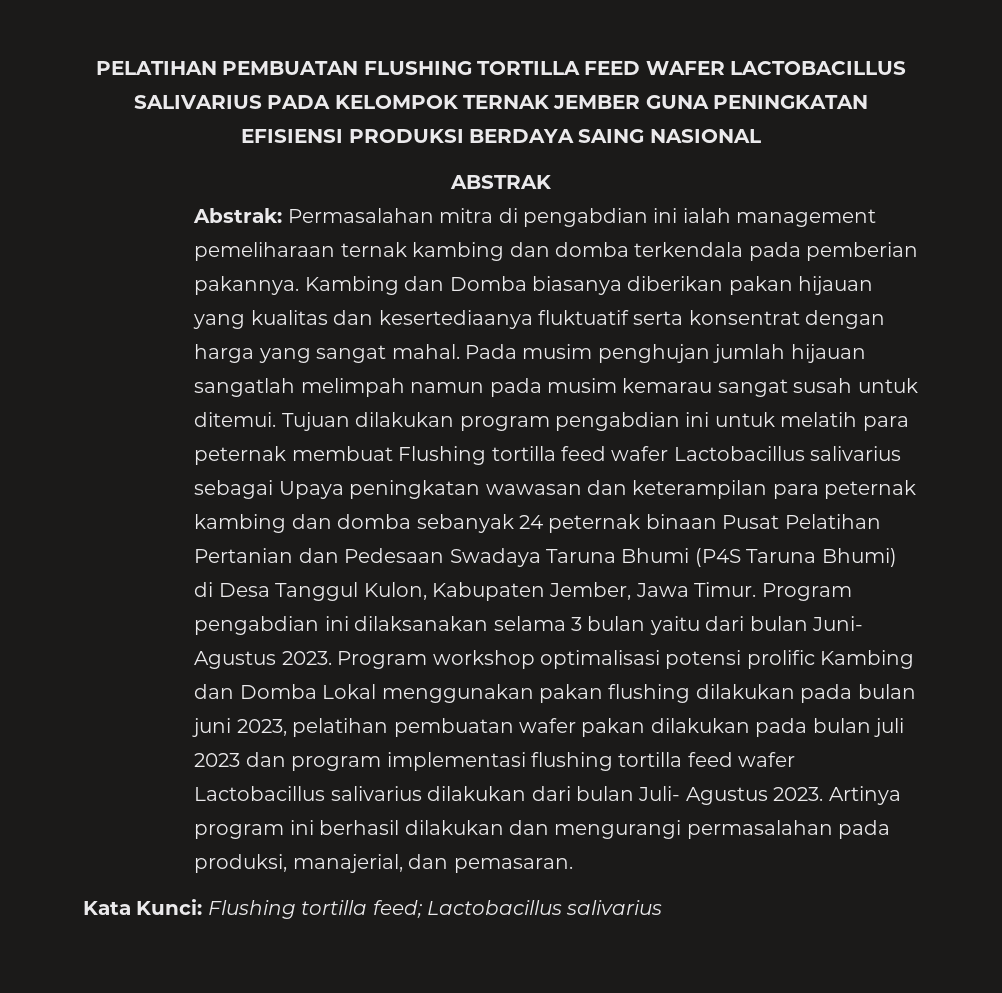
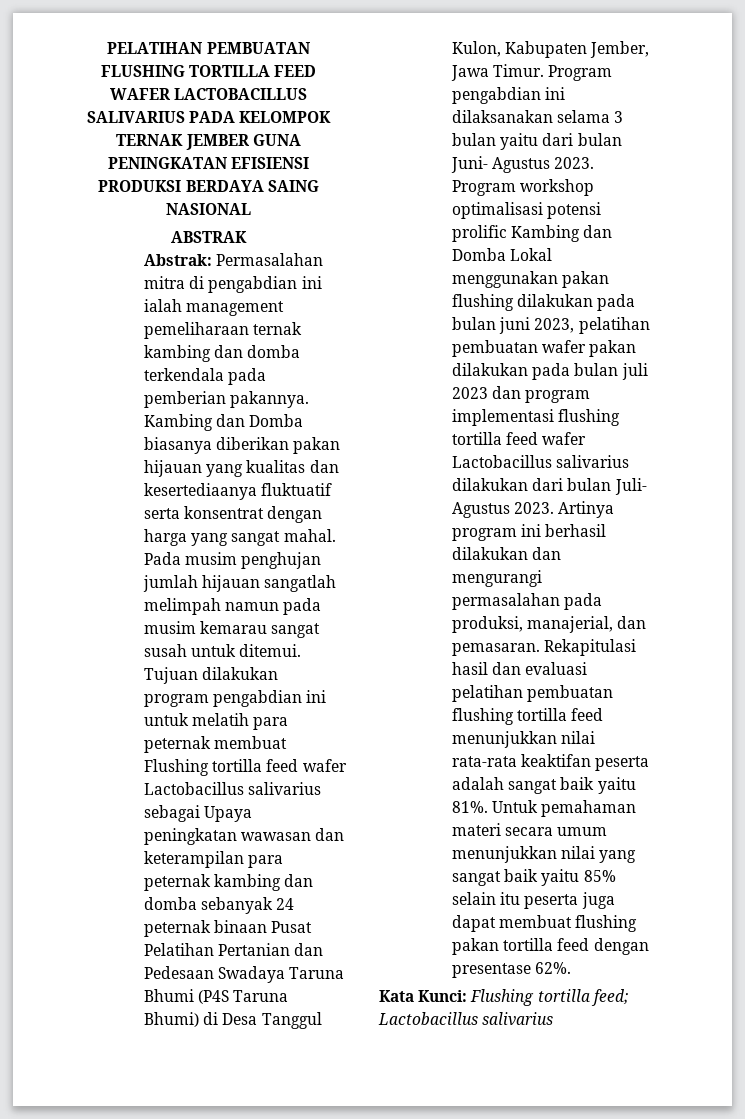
+ Rekapitulasi hasil dan evaluasi pelatihan pembuatan flushing tortilla feed menunjukkan nilai rata-rata keaktifan peserta adalah sangat baik yaitu 81%. Untuk pemahaman materi secara umum menunjukkan nilai yang sangat baik yaitu 85% selain itu peserta juga dapat membuat flushing pakan tortilla feed dengan presentase 62%.

